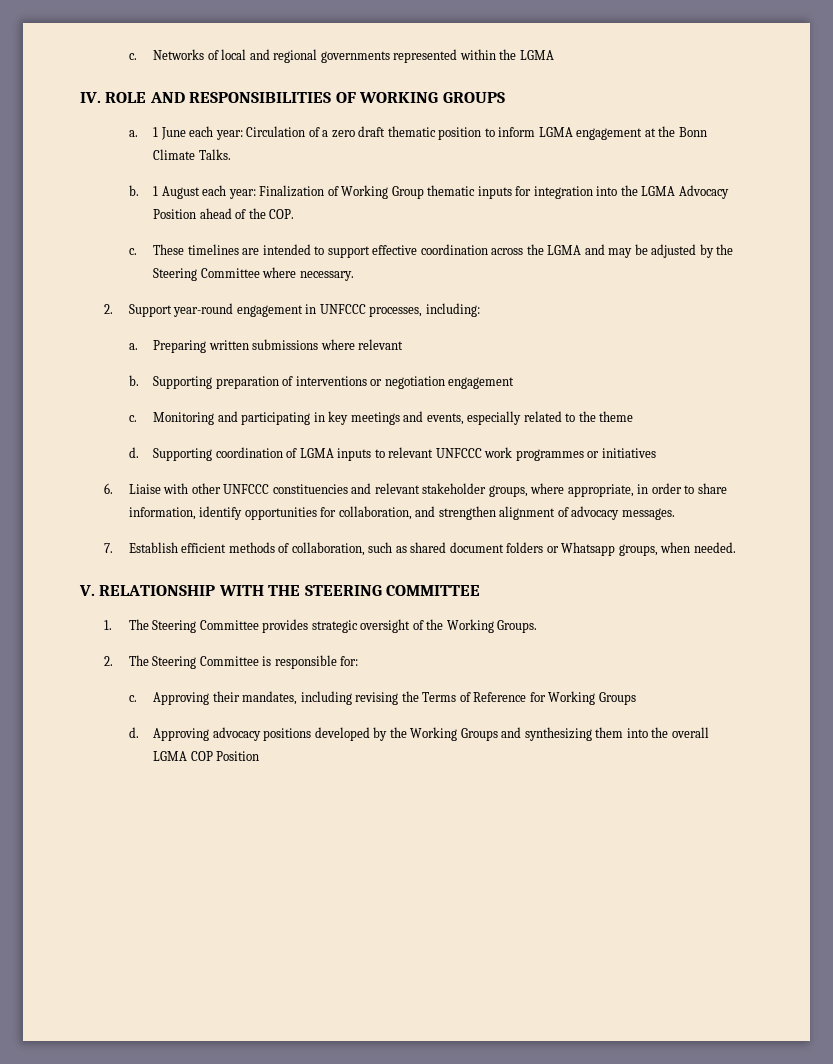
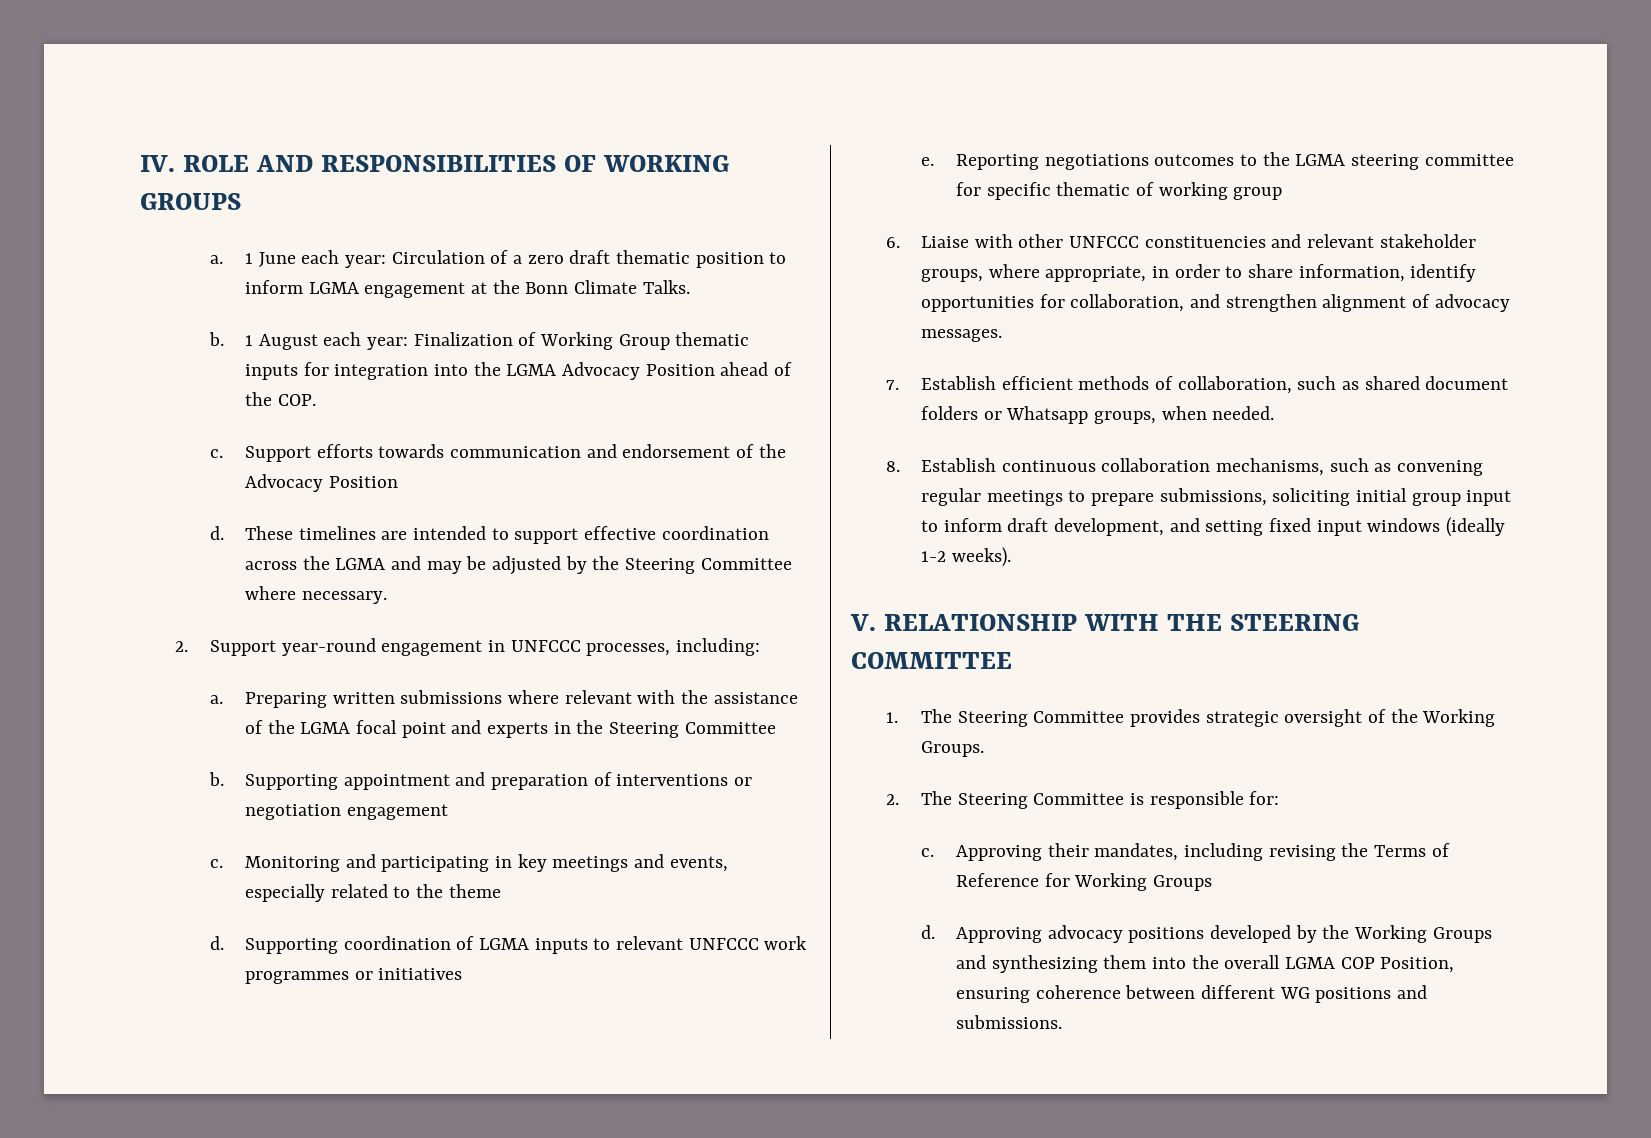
- c. Networks of local and regional governments represented within the LGMA
+ Support efforts towards communication and endorsement of the Advocacy Position
+ d.
- Preparing written submissions where relevant
+ Preparing written submissions where relevant with the assistance of the LGMA focal point and experts in the Steering Committee
- Supporting preparation of interventions or negotiation engagement
+ Supporting appointment and preparation of interventions or negotiation engagement
+ e. Reporting negotiations outcomes to the LGMA steering committee for specific thematic of working group
+ 8. Establish continuous collaboration mechanisms, such as convening regular meetings to prepare submissions, soliciting initial group input to inform draft development, and setting fixed input windows (ideally 1-2 weeks).
- Approving advocacy positions developed by the Working Groups and synthesizing them into the overall LGMA COP Position
+ Approving advocacy positions developed by the Working Groups and synthesizing them into the overall LGMA COP Position, ensuring coherence between different WG positions and submissions.

